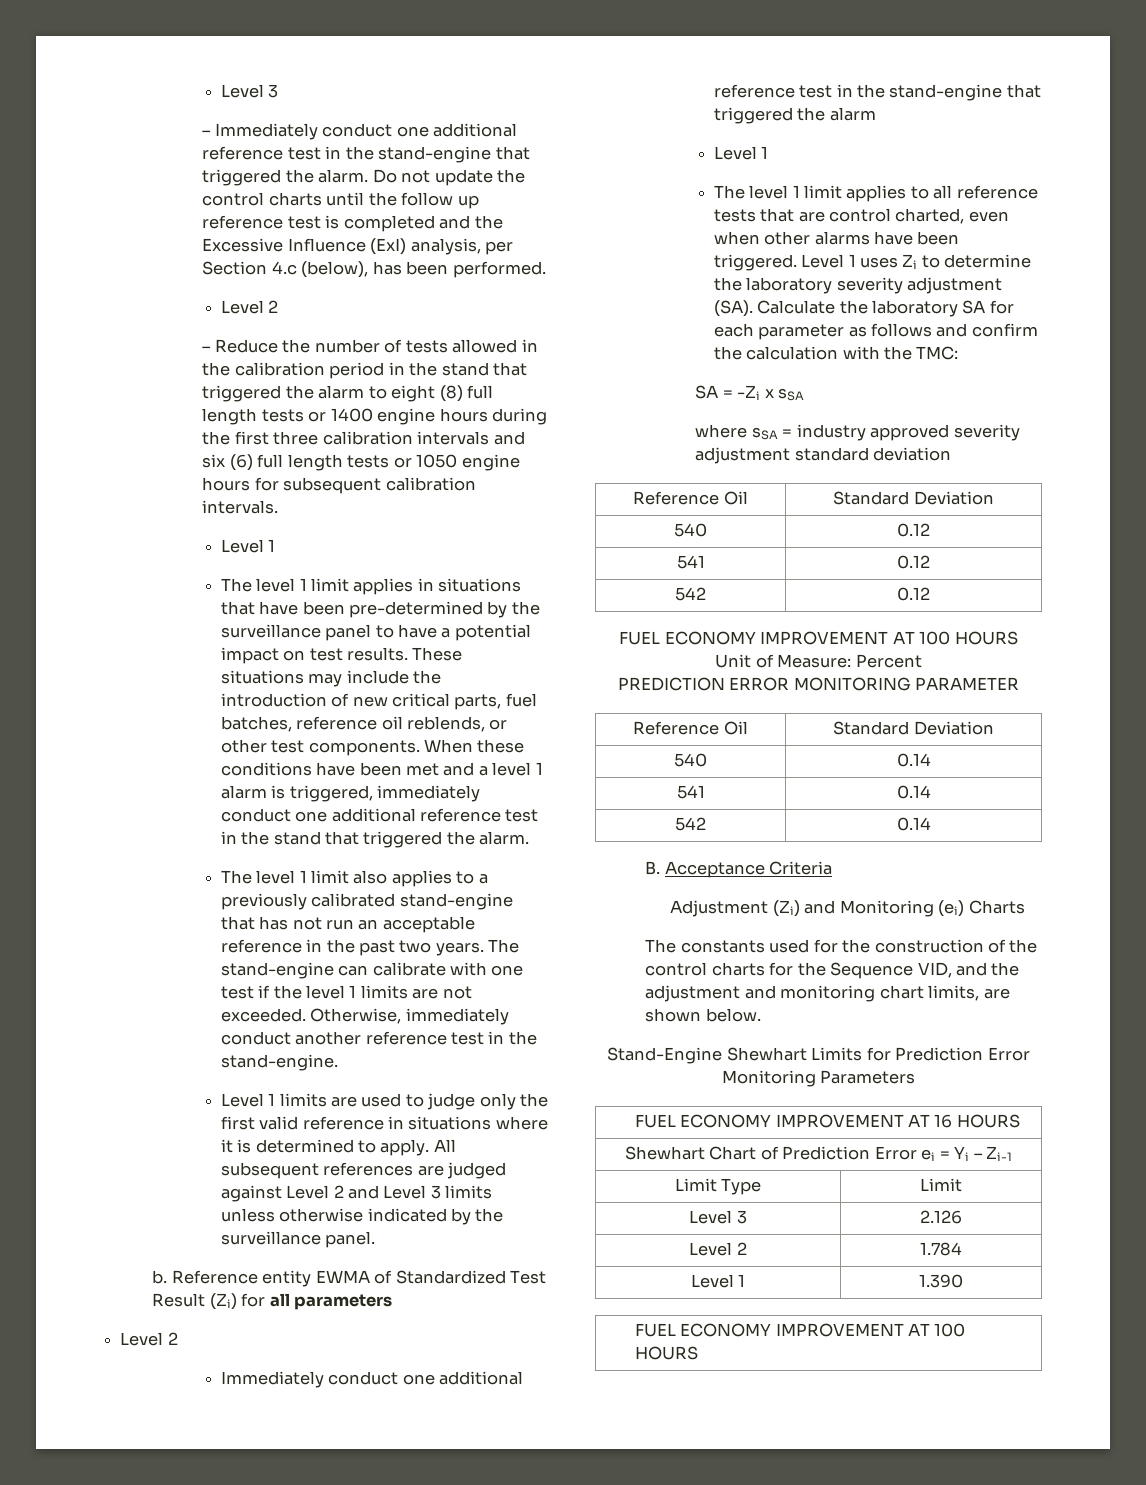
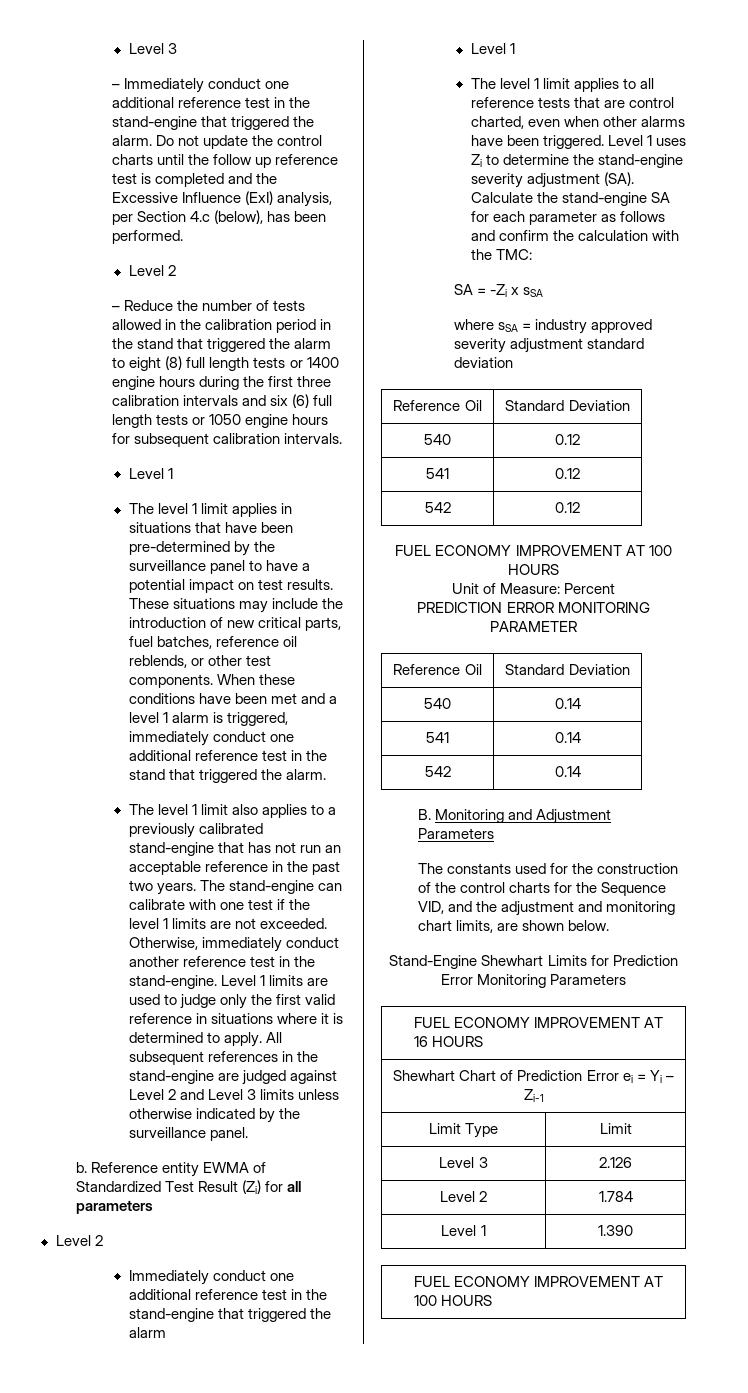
- Otherwise, immediately conduct another reference test in the stand-engine.
- Level 1 limits are used to judge only the first valid reference in situations where it is determined to apply.
+ Otherwise, immediately conduct another reference test in the stand-engine. Level 1 limits are used to judge only the first valid reference in situations where it is determined to apply.
- All subsequent references are judged against Level 2 and Level 3 limits unless otherwise indicated by the surveillance panel.
+ All subsequent references in the stand-engine are judged against Level 2 and Level 3 limits unless otherwise indicated by the surveillance panel.
- Level 1 uses Zi to determine the laboratory severity adjustment (SA). Calculate the laboratory SA for each parameter as follows and confirm the calculation with the TMC:
+ Level 1 uses Zi to determine the stand-engine severity adjustment (SA). Calculate the stand-engine SA for each parameter as follows and confirm the calculation with the TMC:
- B. Acceptance Criteria
- Adjustment (Zi) and Monitoring (ei) Charts
+ B. Monitoring and Adjustment Parameters

